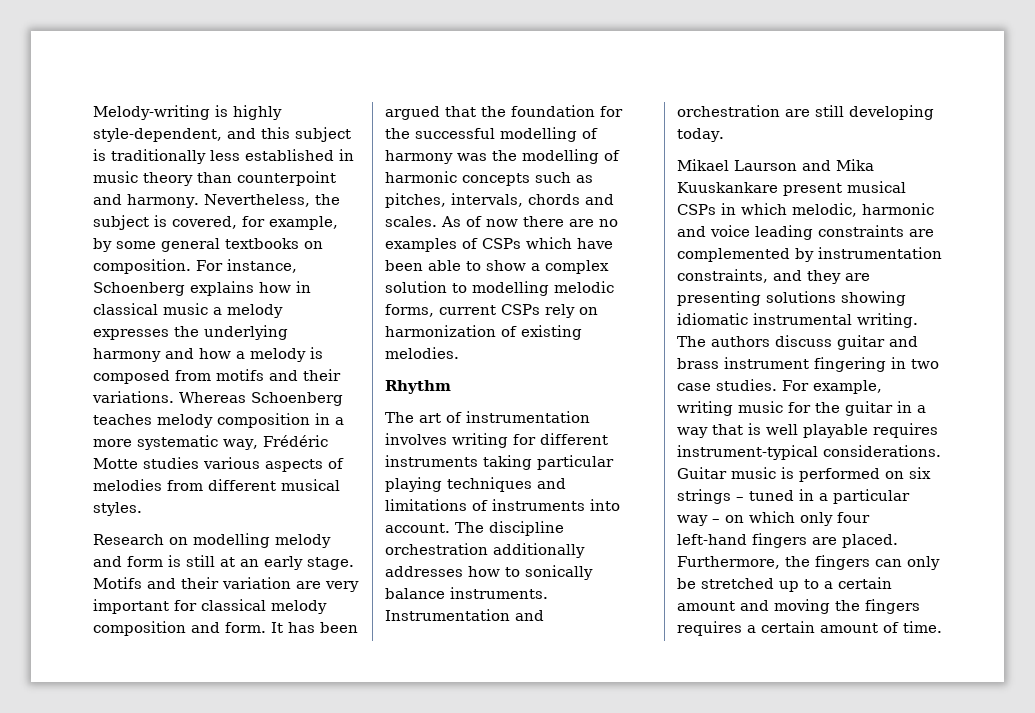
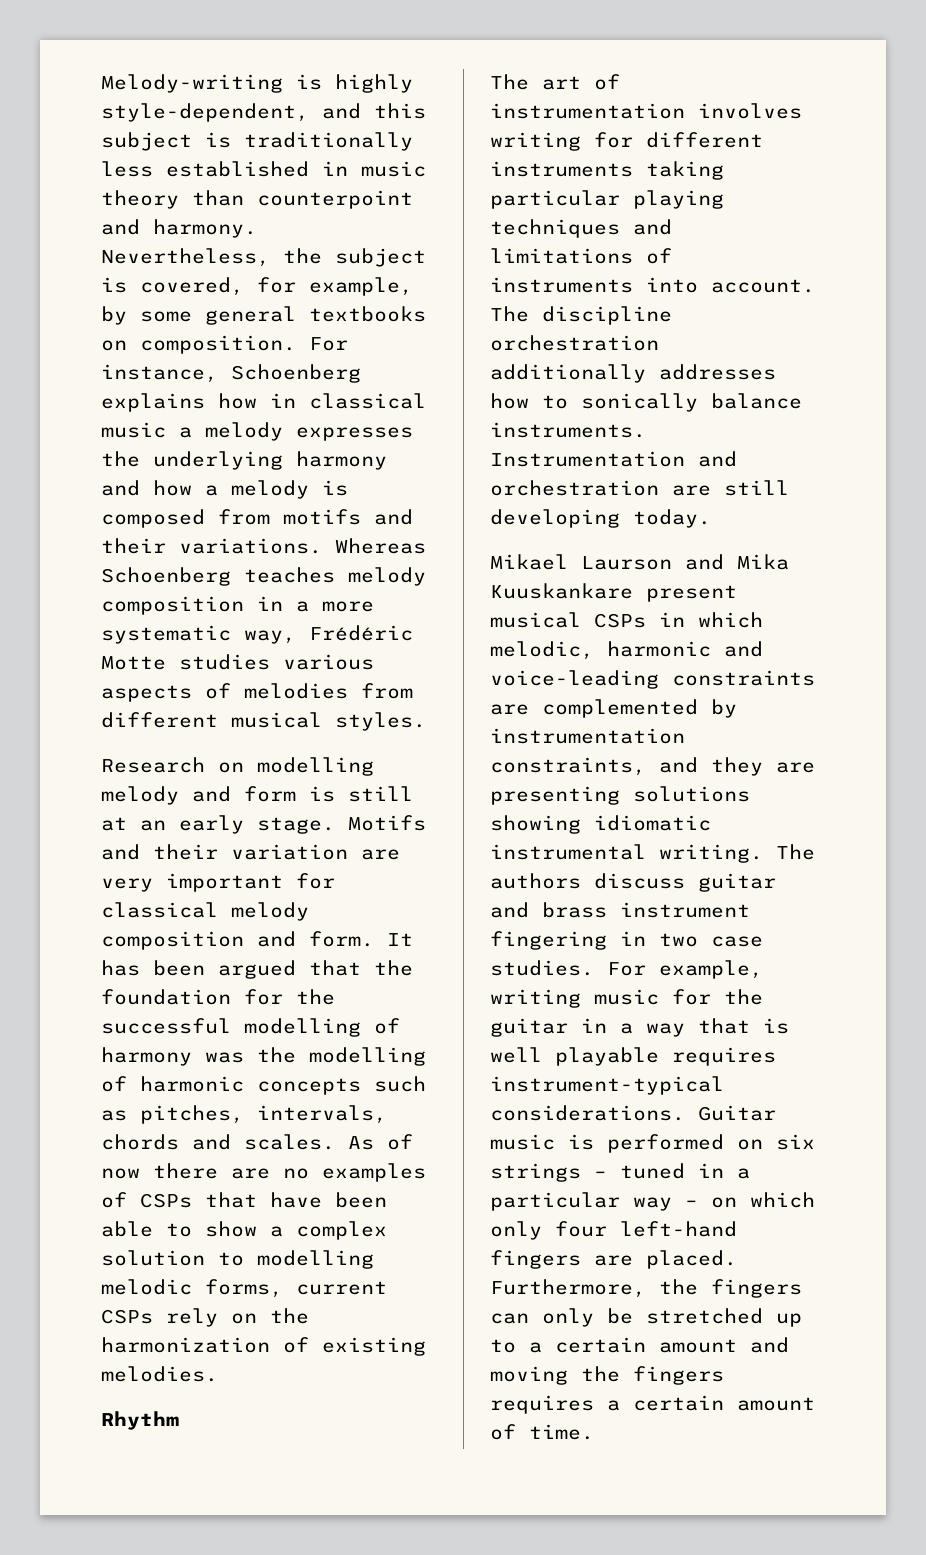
- As of now there are no examples of CSPs which have been able to show a complex solution to modelling melodic forms, current CSPs rely on harmonization of existing melodies.
+ As of now there are no examples of CSPs that have been able to show a complex solution to modelling melodic forms, current CSPs rely on the harmonization of existing melodies.
- Mikael Laurson and Mika Kuuskankare present musical CSPs in which melodic, harmonic and voice leading constraints are complemented by instrumentation constraints, and they are presenting solutions showing idiomatic instrumental writing.
+ Mikael Laurson and Mika Kuuskankare present musical CSPs in which melodic, harmonic and voice-leading constraints are complemented by instrumentation constraints, and they are presenting solutions showing idiomatic instrumental writing.

